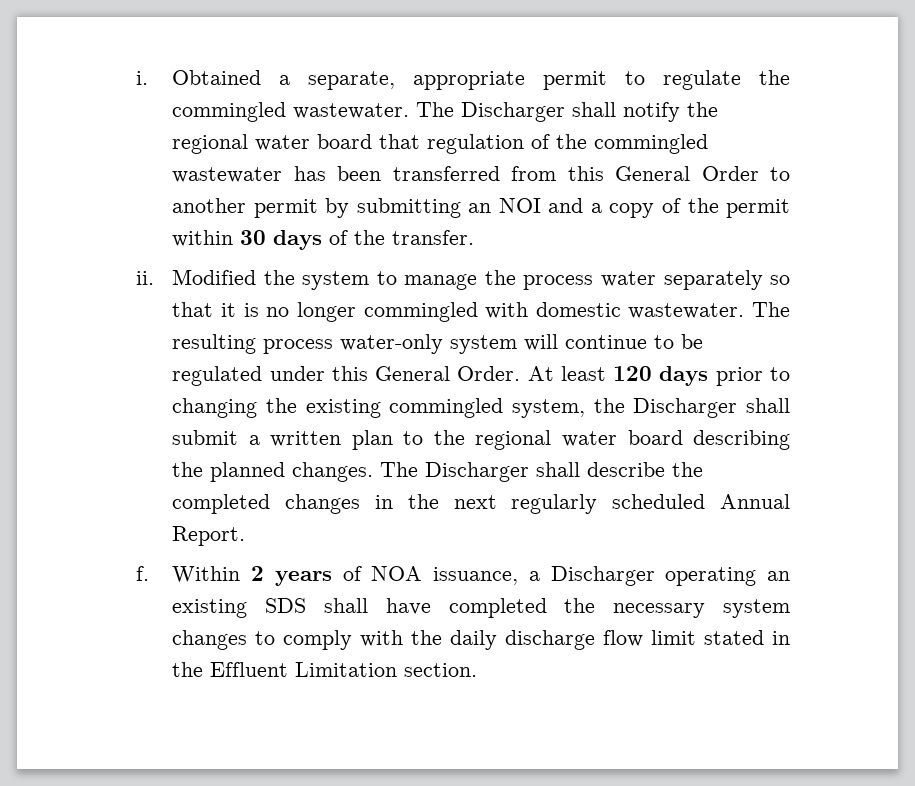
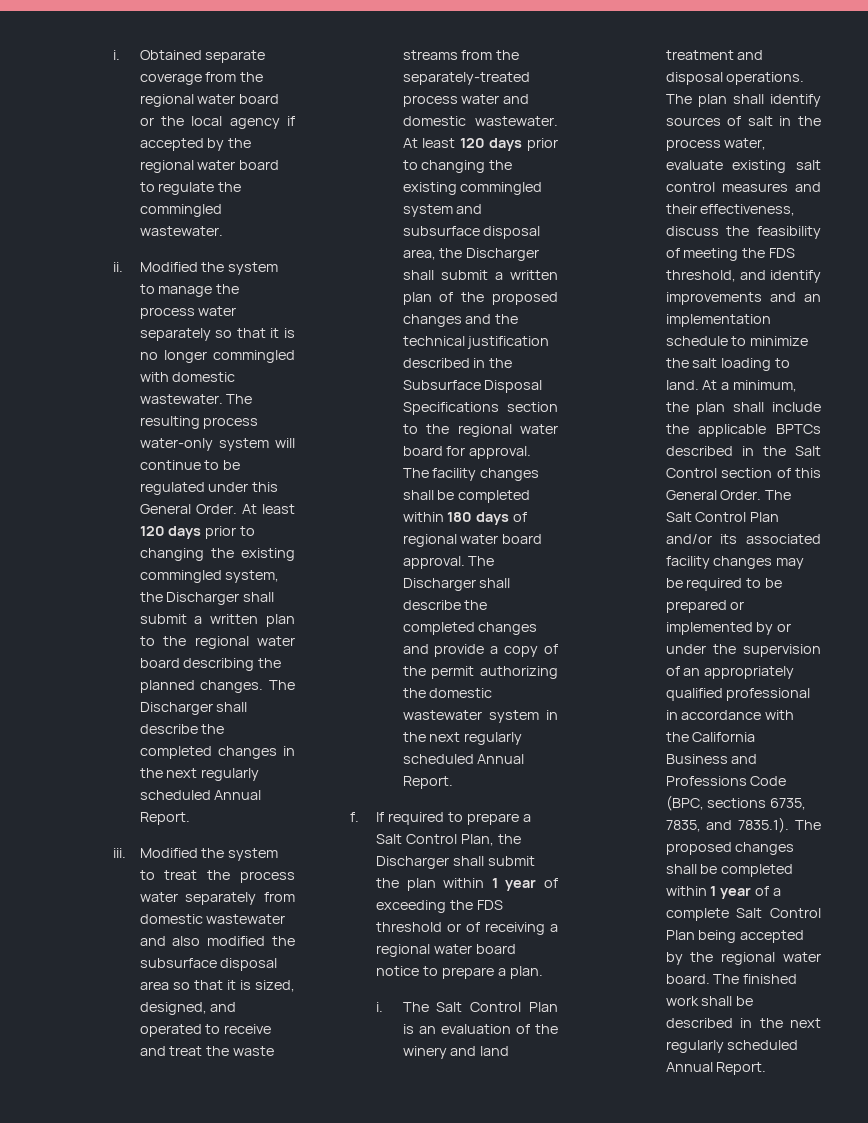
- Obtained a separate, appropriate permit to regulate the commingled wastewater. The Discharger shall notify the regional water board that regulation of the commingled wastewater has been transferred from this General Order to another permit by submitting an NOI and a copy of the permit within 30 days of the transfer.
+ Obtained separate coverage from the regional water board or the local agency if accepted by the regional water board to regulate the commingled wastewater.
- f. Within 2 years of NOA issuance, a Discharger operating an existing SDS shall have completed the necessary system changes to comply with the daily discharge flow limit stated in the Effluent Limitation section.
+ iii. Modified the system to treat the process water separately from domestic wastewater and also modified the subsurface disposal area so that it is sized, designed, and operated to receive and treat the waste streams from the separately-treated process water and domestic wastewater. At least 120 days prior to changing the existing commingled system and subsurface disposal area, the Discharger shall submit a written plan of the proposed changes and the technical justification described in the Subsurface Disposal Specifications section to the regional water board for approval. The facility changes shall be completed within 180 days of regional water board approval. The Discharger shall describe the completed changes and provide a copy of the permit authorizing the domestic wastewater system in the next regularly scheduled Annual Report.
+ f. If required to prepare a Salt Control Plan, the Discharger shall submit the plan within 1 year of exceeding the FDS threshold or of receiving a regional water board notice to prepare a plan.
+ i. The Salt Control Plan is an evaluation of the winery and land treatment and disposal operations. The plan shall identify sources of salt in the process water, evaluate existing salt control measures and their effectiveness, discuss the feasibility of meeting the FDS threshold, and identify improvements and an implementation schedule to minimize the salt loading to land. At a minimum, the plan shall include the applicable BPTCs described in the Salt Control section of this General Order. The Salt Control Plan and/or its associated facility changes may be required to be prepared or implemented by or under the supervision of an appropriately qualified professional in accordance with the California Business and Professions Code (BPC, sections 6735, 7835, and 7835.1). The proposed changes shall be completed within 1 year of a complete Salt Control Plan being accepted by the regional water board. The finished work shall be described in the next regularly scheduled Annual Report.

